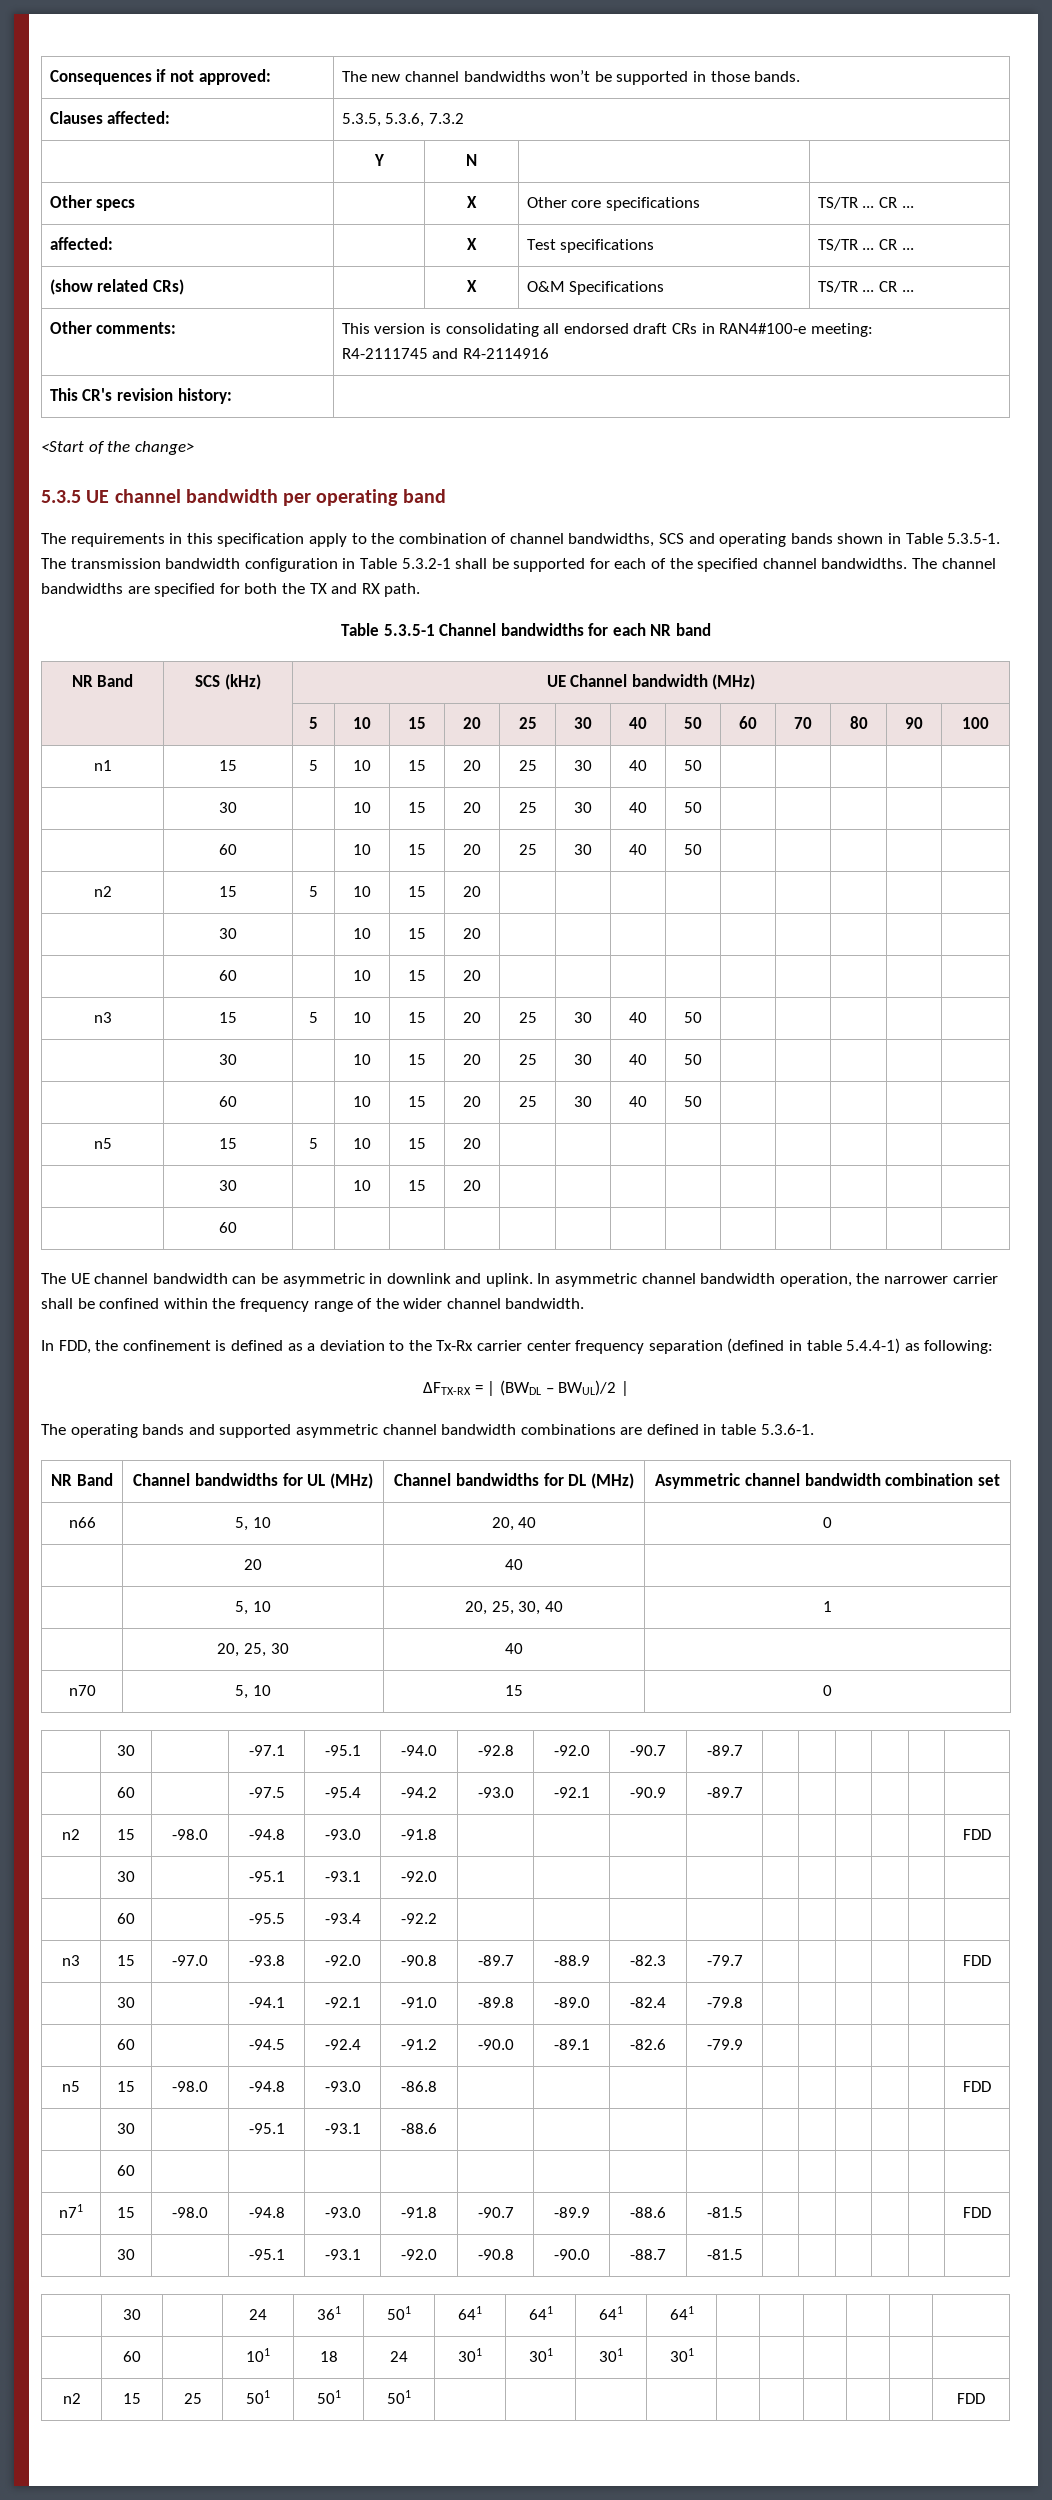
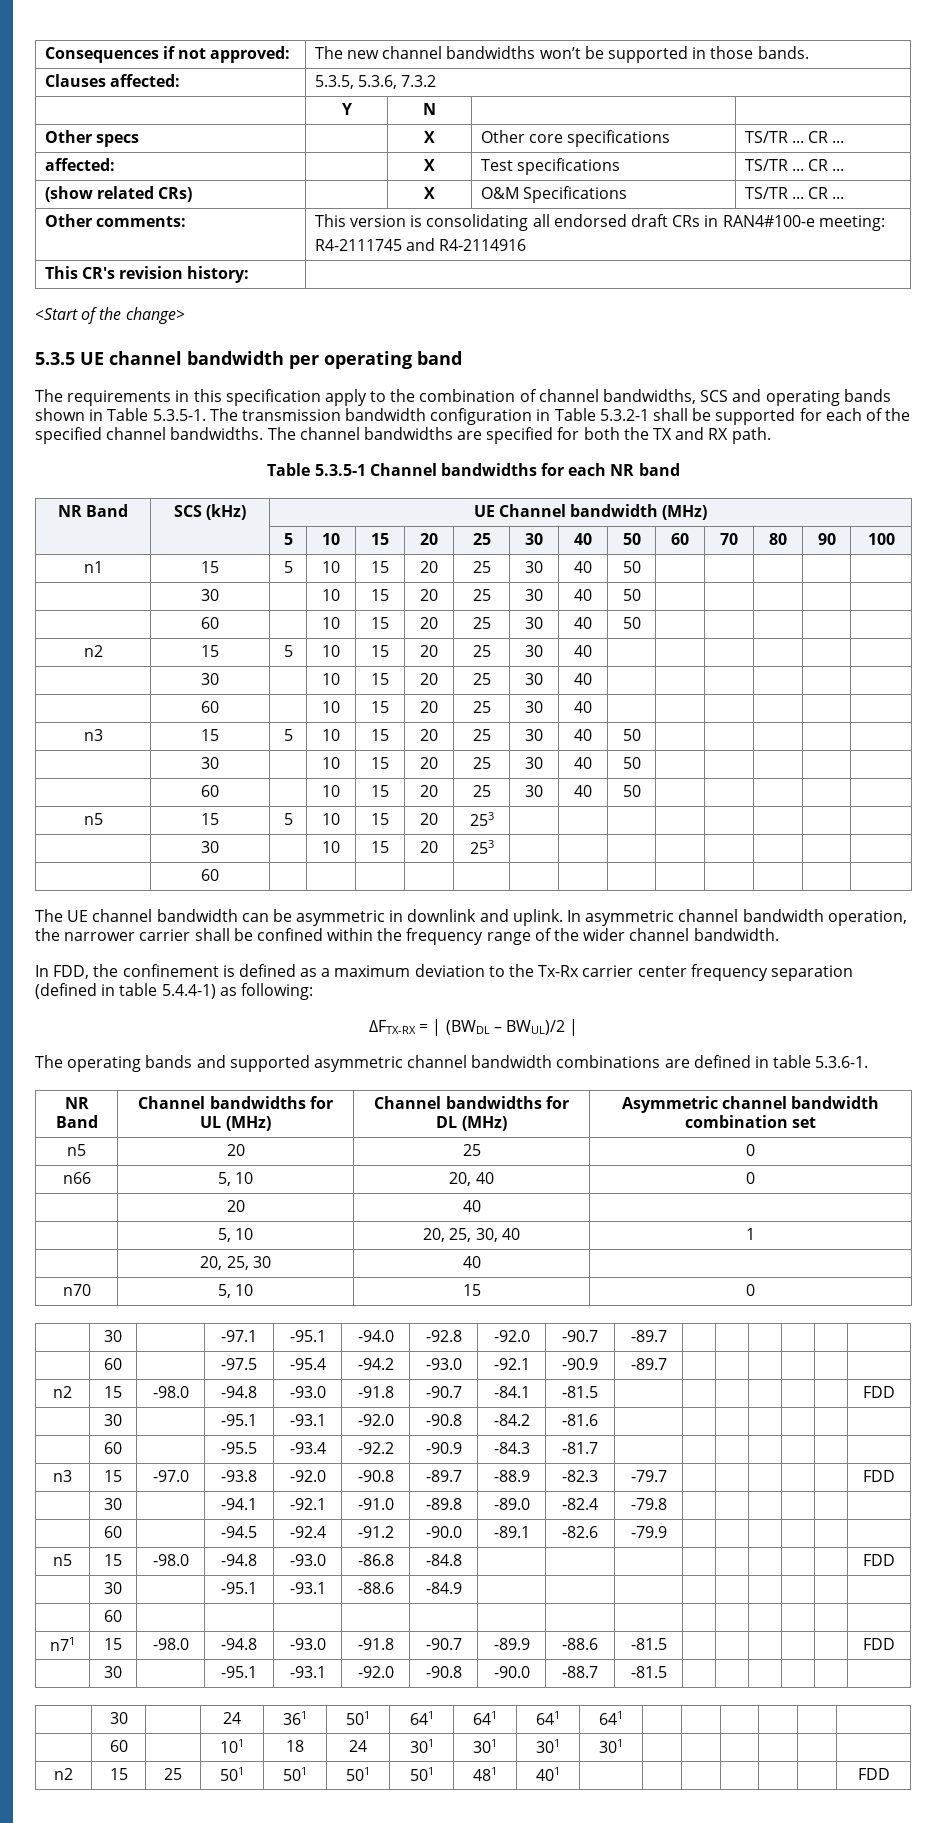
- n2 | 15 | 5 | 10 | 15 | 20 | | | | | | | | |
- | 30 | | 10 | 15 | 20 | | | | | | | | |
- | 60 | | 10 | 15 | 20 | | | | | | | | |
+ n2 | 15 | 5 | 10 | 15 | 20 | 25 | 30 | 40 | | | | | |
+ | 30 | | 10 | 15 | 20 | 25 | 30 | 40 | | | | | |
+ | 60 | | 10 | 15 | 20 | 25 | 30 | 40 | | | | | |
- n5 | 15 | 5 | 10 | 15 | 20 | | | | | | | | |
- | 30 | | 10 | 15 | 20 | | | | | | | | |
+ n5 | 15 | 5 | 10 | 15 | 20 | 253 | | | | | | | |
+ | 30 | | 10 | 15 | 20 | 253 | | | | | | | |
- In FDD, the confinement is defined as a deviation to the Tx-Rx carrier center frequency separation (defined in table 5.4.4-1) as following:
+ In FDD, the confinement is defined as a maximum deviation to the Tx-Rx carrier center frequency separation (defined in table 5.4.4-1) as following:
+ n5 | 20 | 25 | 0
- n2 | 15 | -98.0 | -94.8 | -93.0 | -91.8 | | | | | | | | | | FDD
- | 30 | | -95.1 | -93.1 | -92.0 | | | | | | | | | |
+ n2 | 15 | -98.0 | -94.8 | -93.0 | -91.8 | -90.7 | -84.1 | -81.5 | | | | | | | FDD
+ | 30 | | -95.1 | -93.1 | -92.0 | -90.8 | -84.2 | -81.6 | | | | | | |
- | 60 | | -95.5 | -93.4 | -92.2 | | | | | | | | | |
+ | 60 | | -95.5 | -93.4 | -92.2 | -90.9 | -84.3 | -81.7 | | | | | | |
- n5 | 15 | -98.0 | -94.8 | -93.0 | -86.8 | | | | | | | | | | FDD
+ n5 | 15 | -98.0 | -94.8 | -93.0 | -86.8 | -84.8 | | | | | | | | | FDD
- | 30 | | -95.1 | -93.1 | -88.6 | | | | | | | | | |
+ | 30 | | -95.1 | -93.1 | -88.6 | -84.9 | | | | | | | | |
- n2 | 15 | 25 | 501 | 501 | 501 | | | | | | | | | | FDD
+ n2 | 15 | 25 | 501 | 501 | 501 | 501 | 481 | 401 | | | | | | | FDD

